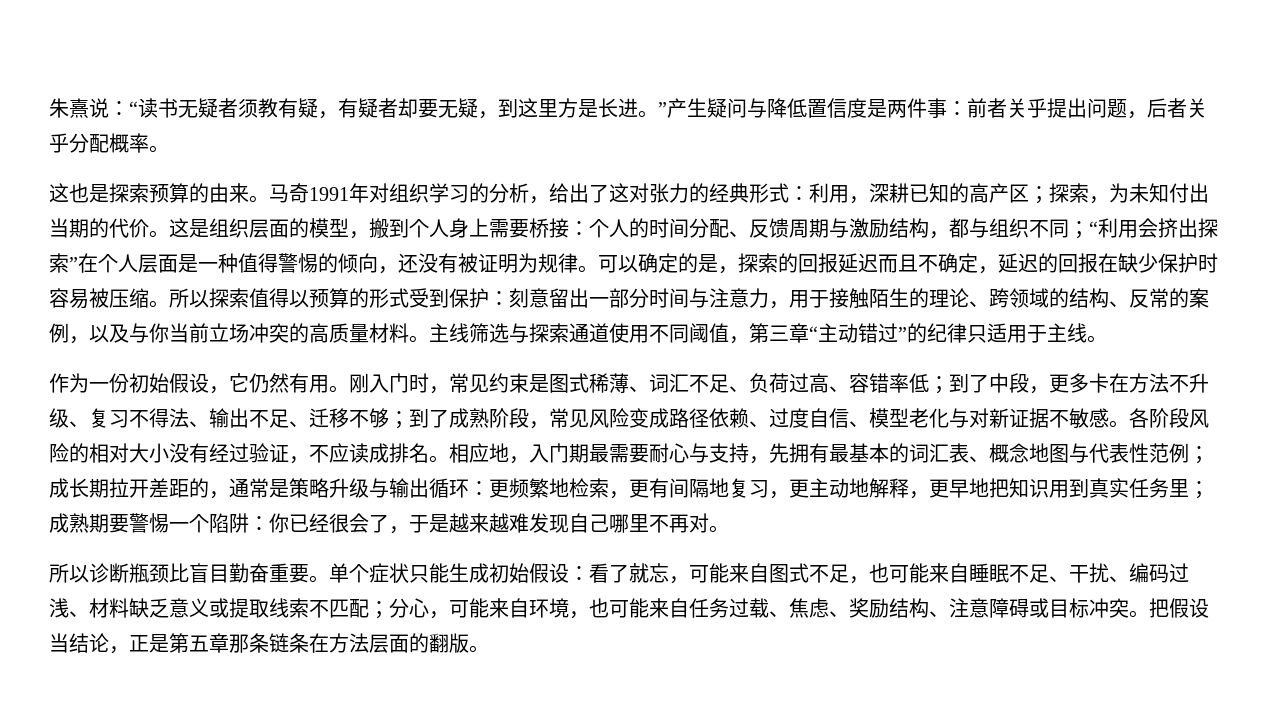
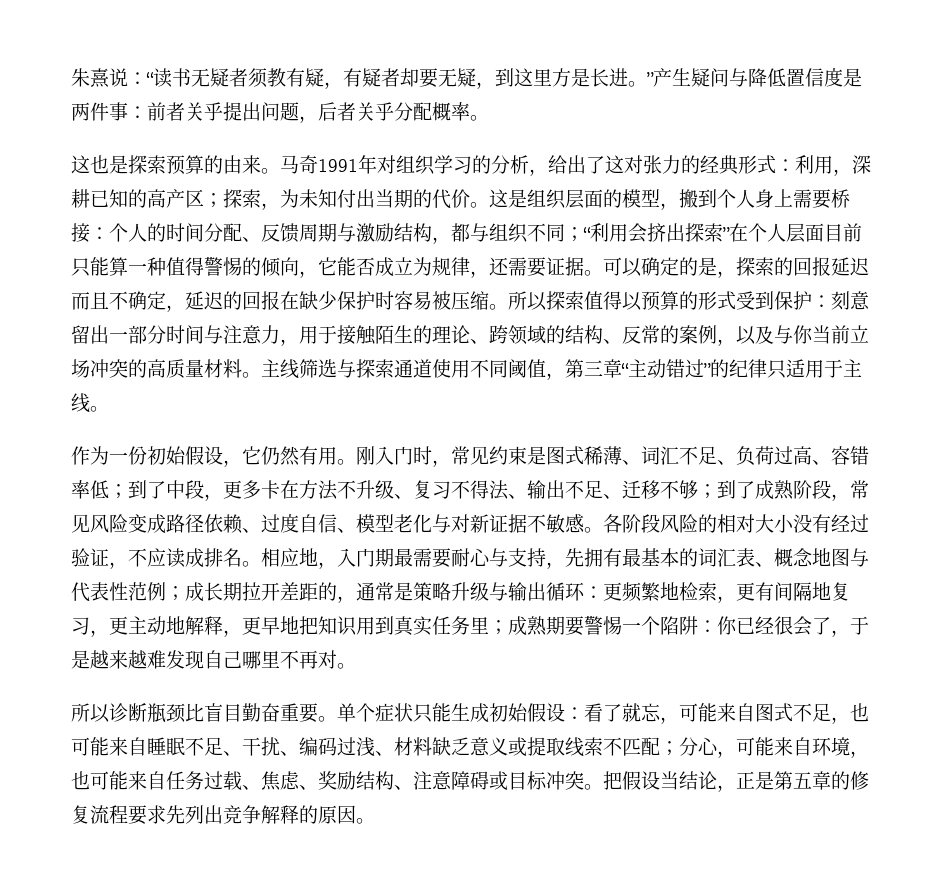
- 这是组织层面的模型，搬到个人身上需要桥接：个人的时间分配、反馈周期与激励结构，都与组织不同；“利用会挤出探索”在个人层面是一种值得警惕的倾向，还没有被证明为规律。
+ 这是组织层面的模型，搬到个人身上需要桥接：个人的时间分配、反馈周期与激励结构，都与组织不同；“利用会挤出探索”在个人层面目前只能算一种值得警惕的倾向，它能否成立为规律，还需要证据。
- 把假设当结论，正是第五章那条链条在方法层面的翻版。
+ 把假设当结论，正是第五章的修复流程要求先列出竞争解释的原因。

